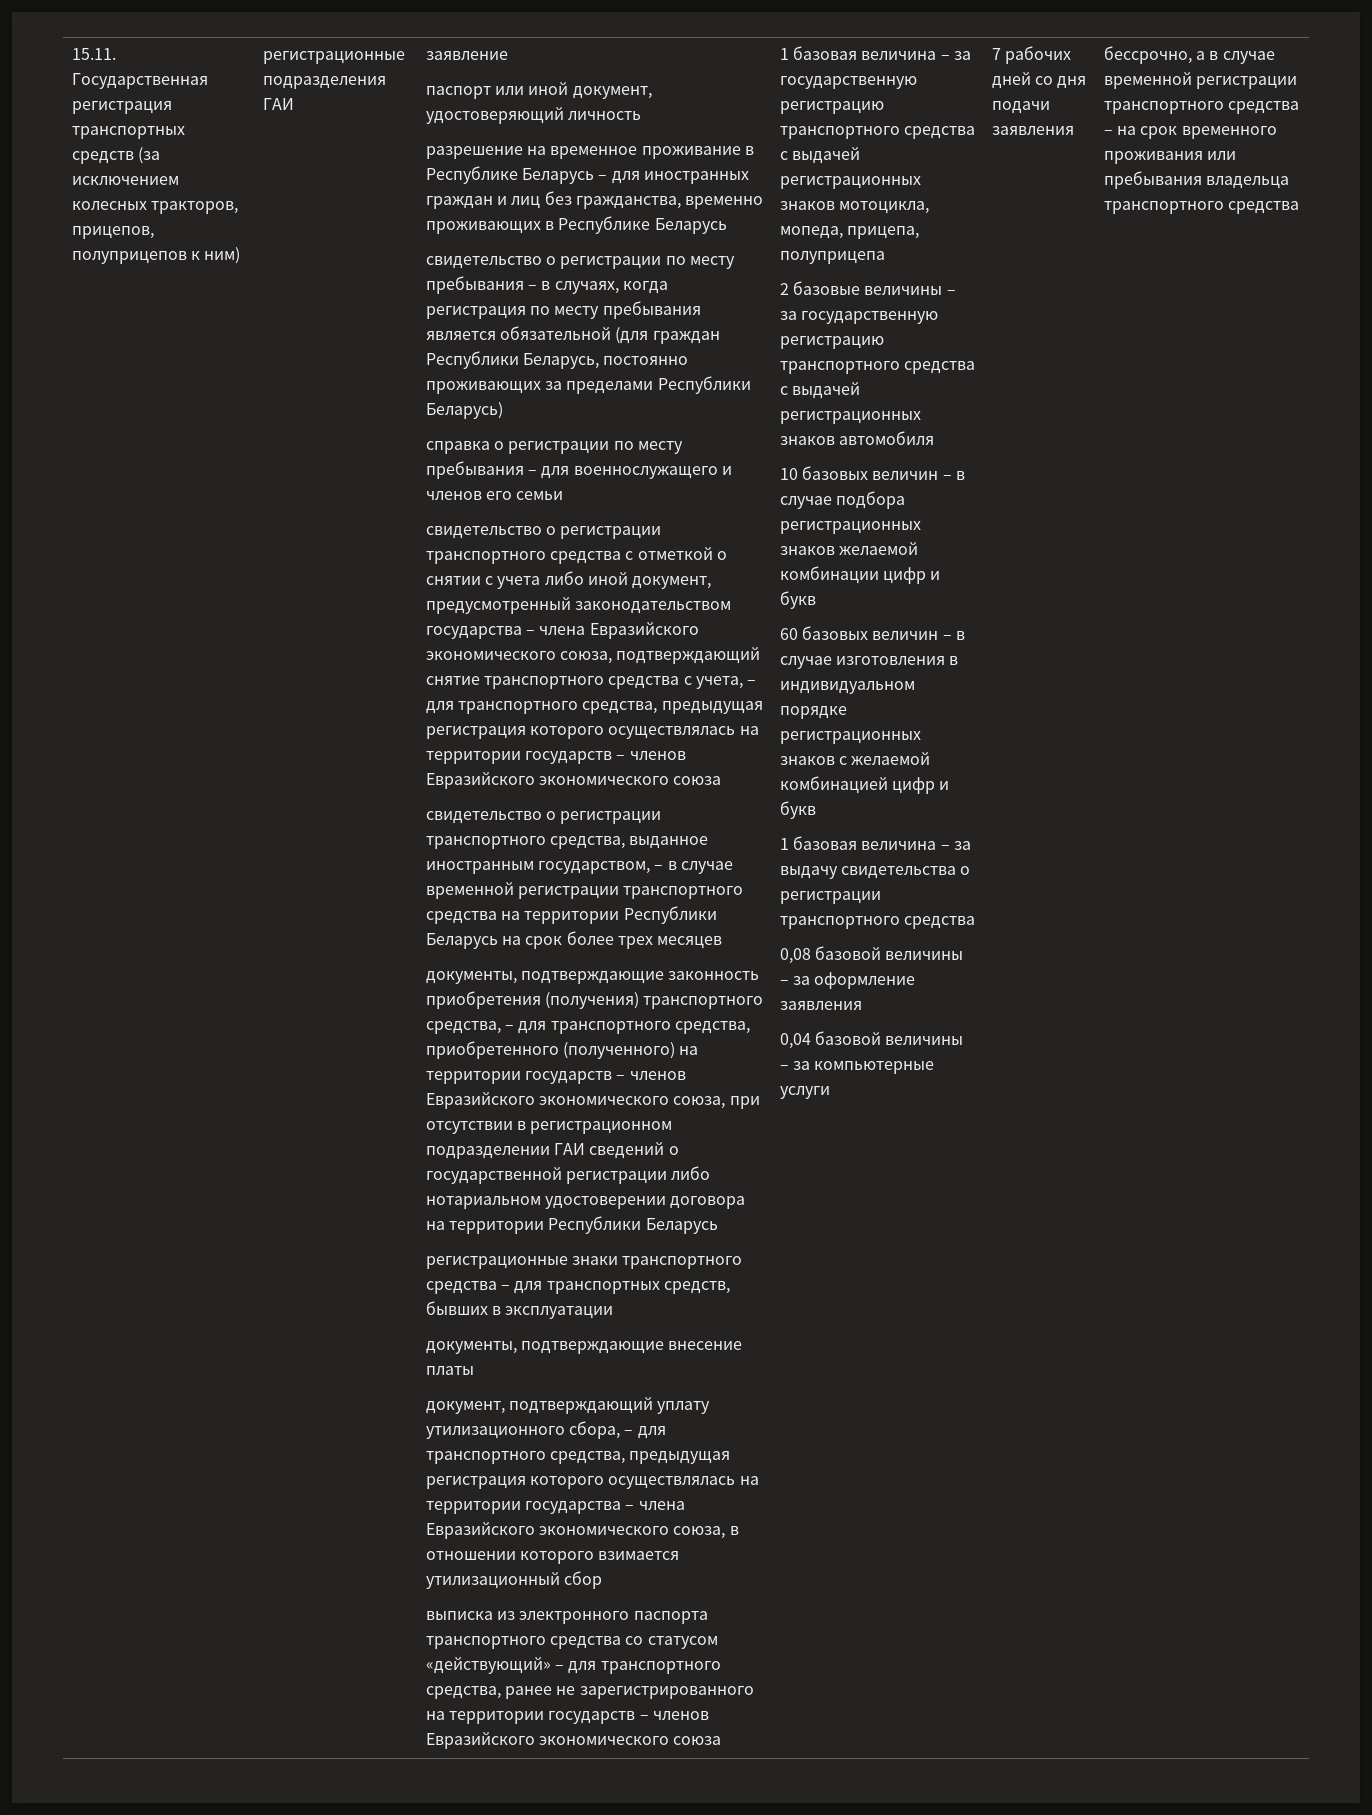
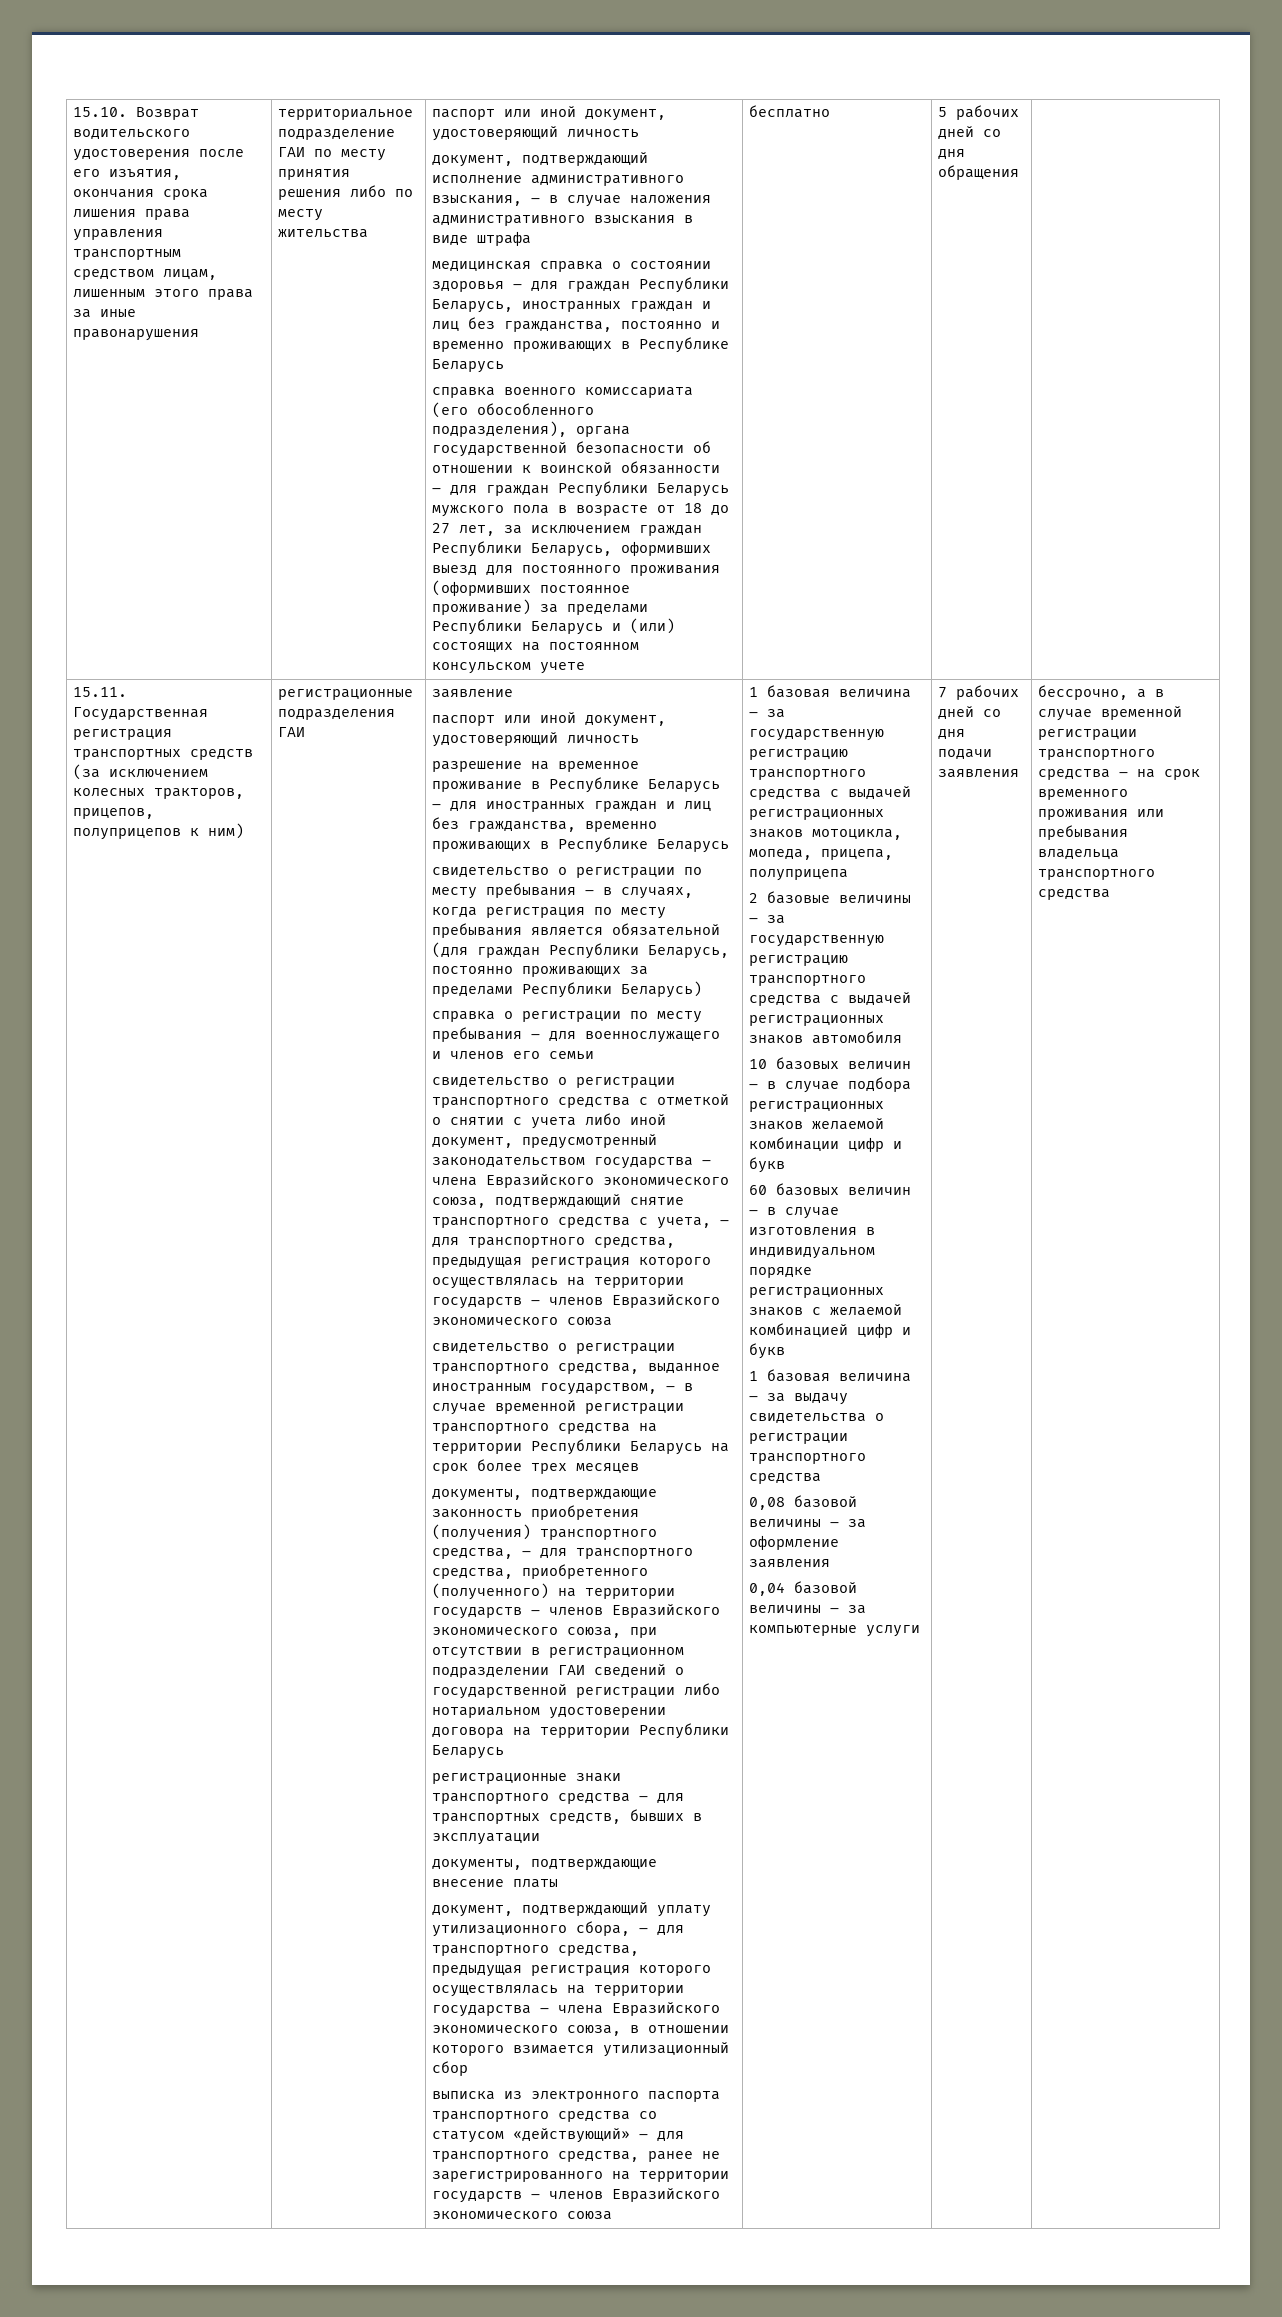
+ 15.10. Возврат водительского удостоверения после его изъятия, окончания срока лишения права управления транспортным средством лицам, лишенным этого права за иные правонарушения | территориальное подразделение ГАИ по месту принятия решения либо по месту жительства | паспорт или иной документ, удостоверяющий личность
+ документ, подтверждающий исполнение административного взыскания, – в случае наложения административного взыскания в виде штрафа
+ медицинская справка о состоянии здоровья – для граждан Республики Беларусь, иностранных граждан и лиц без гражданства, постоянно и временно проживающих в Республике Беларусь
+ справка военного комиссариата (его обособленного подразделения), органа государственной безопасности об отношении к воинской обязанности – для граждан Республики Беларусь мужского пола в возрасте от 18 до 27 лет, за исключением граждан Республики Беларусь, оформивших выезд для постоянного проживания (оформивших постоянное проживание) за пределами Республики Беларусь и (или) состоящих на постоянном консульском учете | бесплатно | 5 рабочих дней со дня обращения

